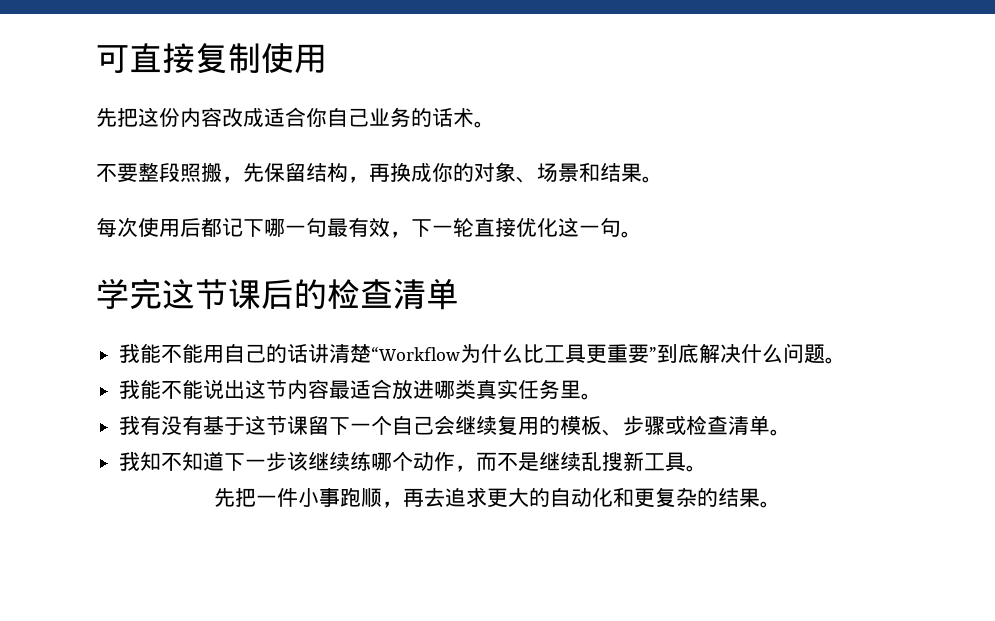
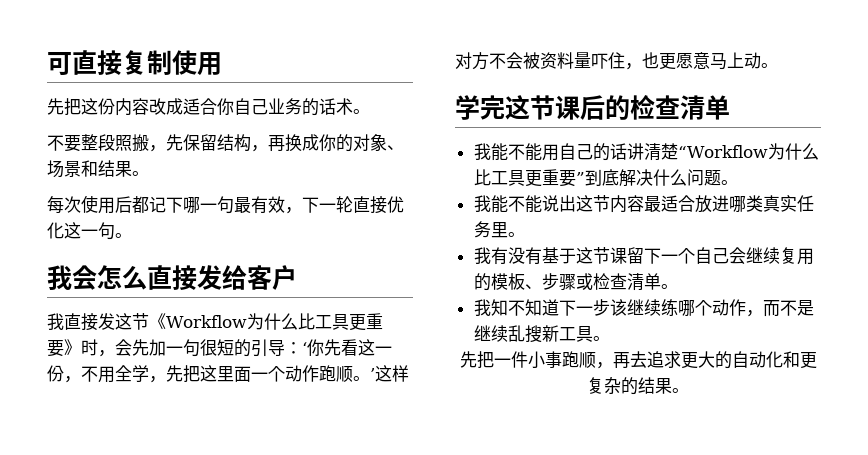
+ 我会怎么直接发给客户
+ 我直接发这节《Workflow为什么比工具更重要》时，会先加一句很短的引导：‘你先看这一份，不用全学，先把这里面一个动作跑顺。’这样对方不会被资料量吓住，也更愿意马上动。

